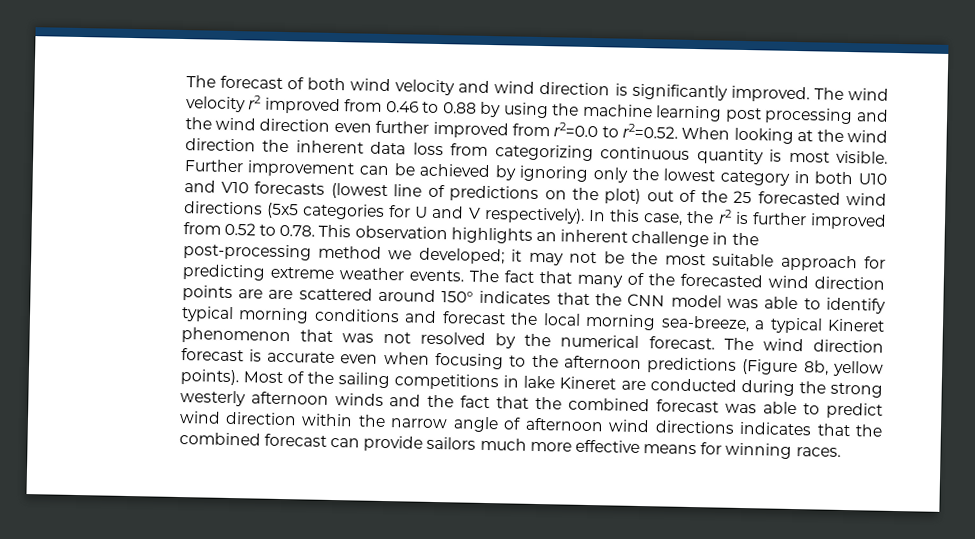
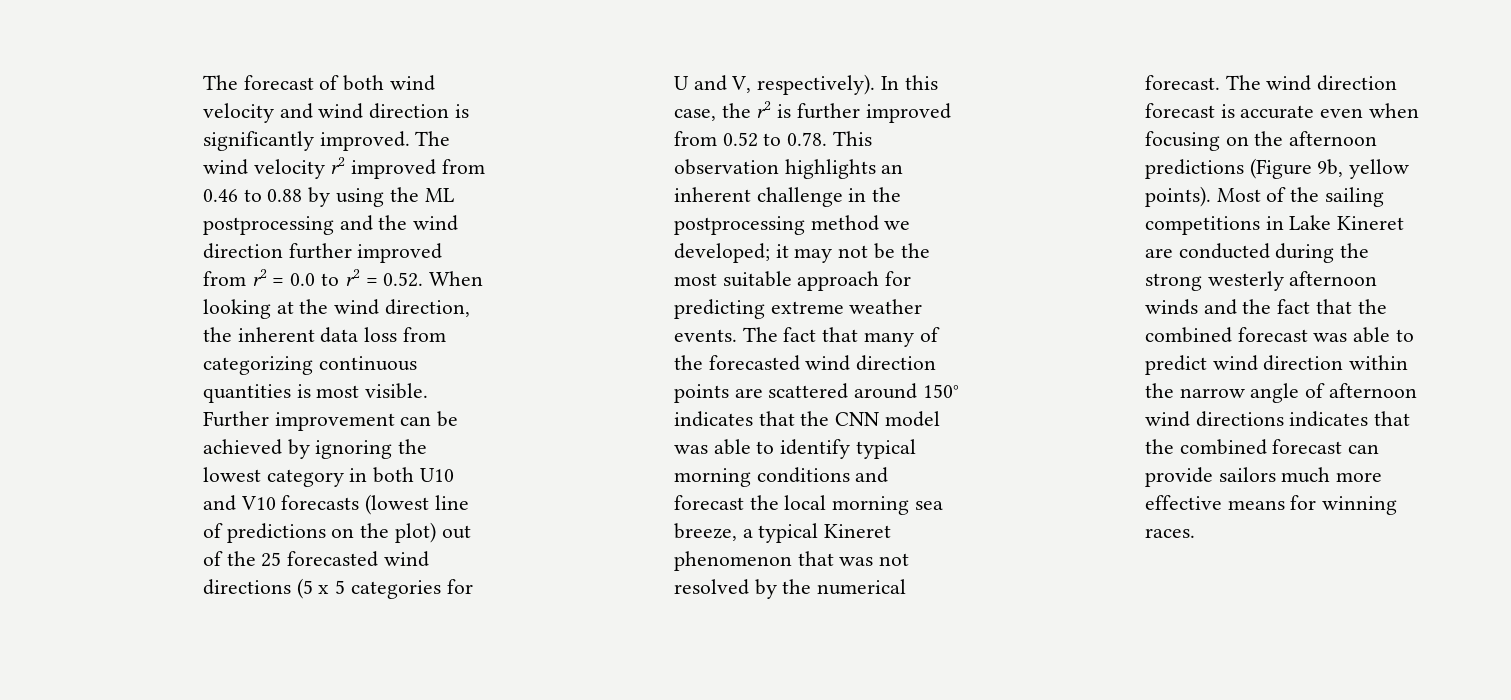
- The wind velocity r2 improved from 0.46 to 0.88 by using the machine learning post processing and the wind direction even further improved from r2=0.0 to r2=0.52. When looking at the wind direction the inherent data loss from categorizing continuous quantity is most visible.
+ The wind velocity r2 improved from 0.46 to 0.88 by using the ML postprocessing and the wind direction further improved from r2 = 0.0 to r2 = 0.52. When looking at the wind direction, the inherent data loss from categorizing continuous quantities is most visible.
- Further improvement can be achieved by ignoring only the lowest category in both U10 and V10 forecasts (lowest line of predictions on the plot) out of the 25 forecasted wind directions (5x5 categories for U and V respectively).
+ Further improvement can be achieved by ignoring the lowest category in both U10 and V10 forecasts (lowest line of predictions on the plot) out of the 25 forecasted wind directions (5 x 5 categories for U and V, respectively).
- In this case, the r2 is further improved from 0.52 to 0.78. This observation highlights an inherent challenge in the post-processing method we developed; it may not be the most suitable approach for predicting extreme weather events.
+ In this case, the r2 is further improved from 0.52 to 0.78. This observation highlights an inherent challenge in the postprocessing method we developed; it may not be the most suitable approach for predicting extreme weather events.
- The fact that many of the forecasted wind direction points are are scattered around 150° indicates that the CNN model was able to identify typical morning conditions and forecast the local morning sea-breeze, a typical Kineret phenomenon that was not resolved by the numerical forecast.
+ The fact that many of the forecasted wind direction points are scattered around 150° indicates that the CNN model was able to identify typical morning conditions and forecast the local morning sea breeze, a typical Kineret phenomenon that was not resolved by the numerical forecast.
- The wind direction forecast is accurate even when focusing to the afternoon predictions (Figure 8b, yellow points).
+ The wind direction forecast is accurate even when focusing on the afternoon predictions (Figure 9b, yellow points).
- Most of the sailing competitions in lake Kineret are conducted during the strong westerly afternoon winds and the fact that the combined forecast was able to predict wind direction within the narrow angle of afternoon wind directions indicates that the combined forecast can provide sailors much more effective means for winning races.
+ Most of the sailing competitions in Lake Kineret are conducted during the strong westerly afternoon winds and the fact that the combined forecast was able to predict wind direction within the narrow angle of afternoon wind directions indicates that the combined forecast can provide sailors much more effective means for winning races.

